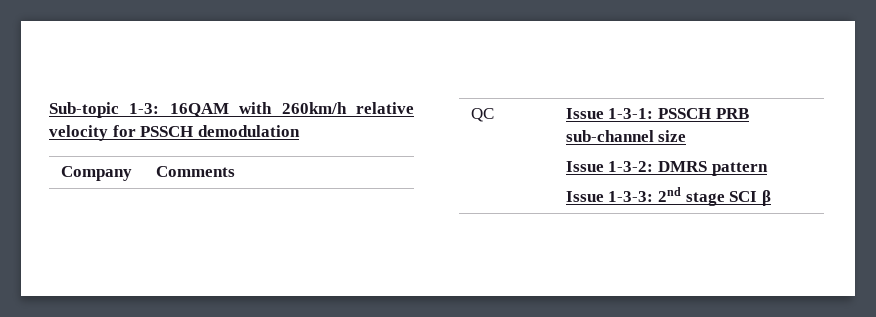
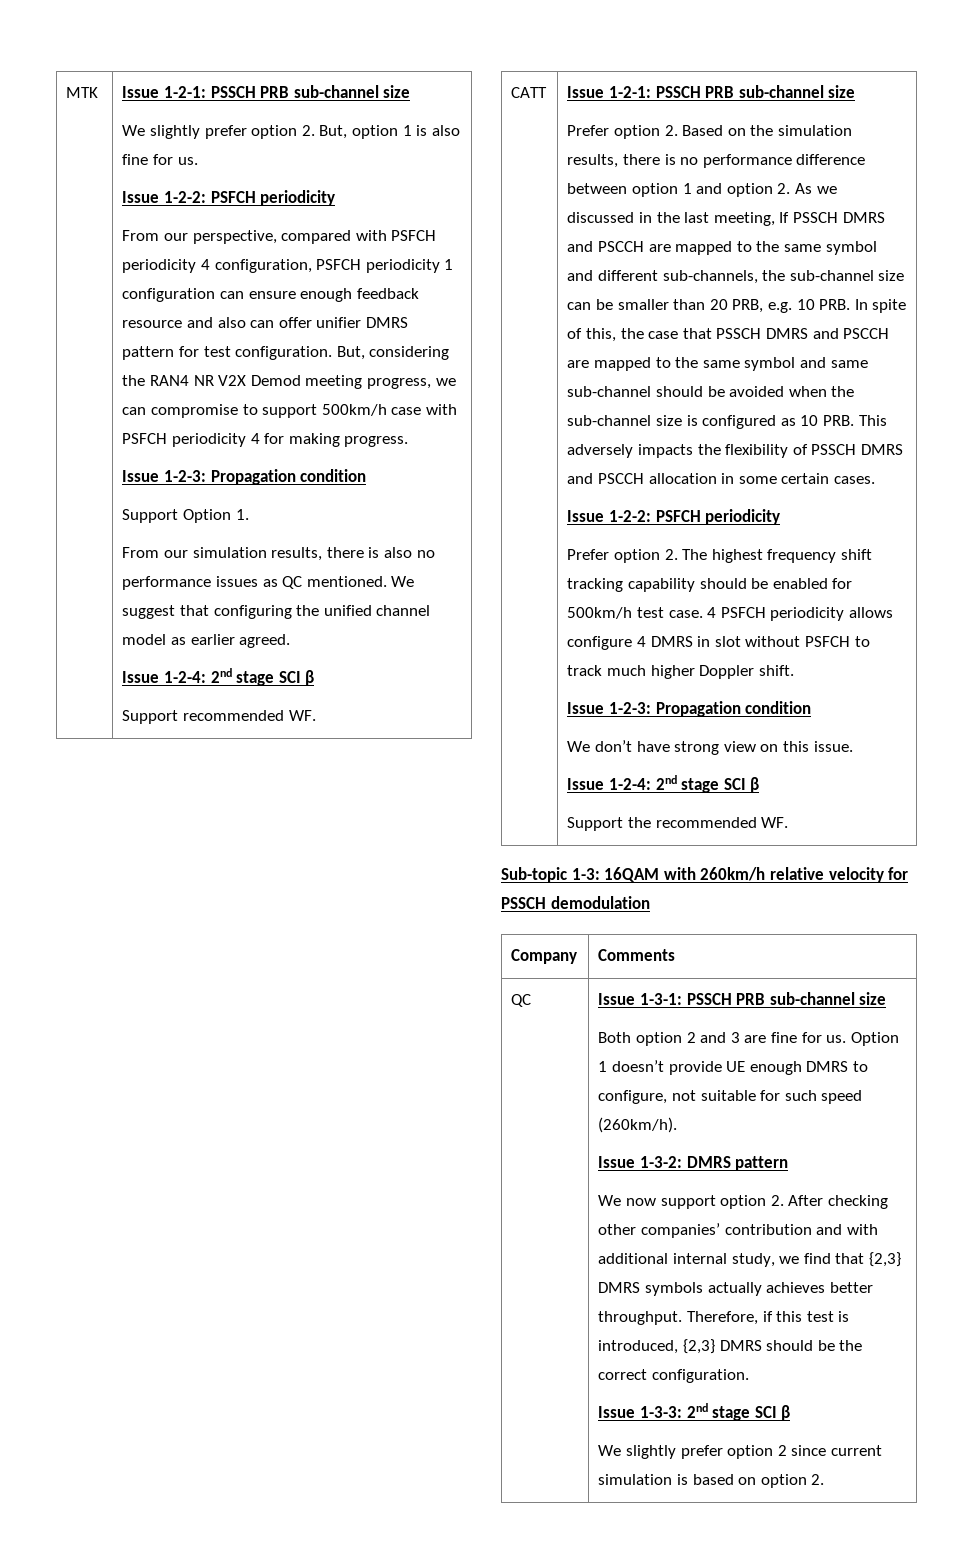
+ MTK | Issue 1-2-1: PSSCH PRB sub-channel size
+ We slightly prefer option 2. But, option 1 is also fine for us.
+ Issue 1-2-2: PSFCH periodicity
+ From our perspective, compared with PSFCH periodicity 4 configuration, PSFCH periodicity 1 configuration can ensure enough feedback resource and also can offer unifier DMRS pattern for test configuration. But, considering the RAN4 NR V2X Demod meeting progress, we can compromise to support 500km/h case with PSFCH periodicity 4 for making progress.
+ Issue 1-2-3: Propagation condition
+ Support Option 1.
+ From our simulation results, there is also no performance issues as QC mentioned. We suggest that configuring the unified channel model as earlier agreed.
+ Issue 1-2-4: 2nd stage SCI β
+ Support recommended WF.
+ CATT | Issue 1-2-1: PSSCH PRB sub-channel size
+ Prefer option 2. Based on the simulation results, there is no performance difference between option 1 and option 2. As we discussed in the last meeting, If PSSCH DMRS and PSCCH are mapped to the same symbol and different sub-channels, the sub-channel size can be smaller than 20 PRB, e.g. 10 PRB. In spite of this, the case that PSSCH DMRS and PSCCH are mapped to the same symbol and same sub-channel should be avoided when the sub-channel size is configured as 10 PRB. This adversely impacts the flexibility of PSSCH DMRS and PSCCH allocation in some certain cases.
+ Issue 1-2-2: PSFCH periodicity
+ Prefer option 2. The highest frequency shift tracking capability should be enabled for 500km/h test case. 4 PSFCH periodicity allows configure 4 DMRS in slot without PSFCH to track much higher Doppler shift.
+ Issue 1-2-3: Propagation condition
+ We don’t have strong view on this issue.
+ Issue 1-2-4: 2nd stage SCI β
+ Support the recommended WF.
+ Both option 2 and 3 are fine for us. Option 1 doesn’t provide UE enough DMRS to configure, not suitable for such speed (260km/h).
  Issue 1-3-2: DMRS pattern
+ We now support option 2. After checking other companies’ contribution and with additional internal study, we find that {2,3} DMRS symbols actually achieves better throughput. Therefore, if this test is introduced, {2,3} DMRS should be the correct configuration.
+ We slightly prefer option 2 since current simulation is based on option 2.

